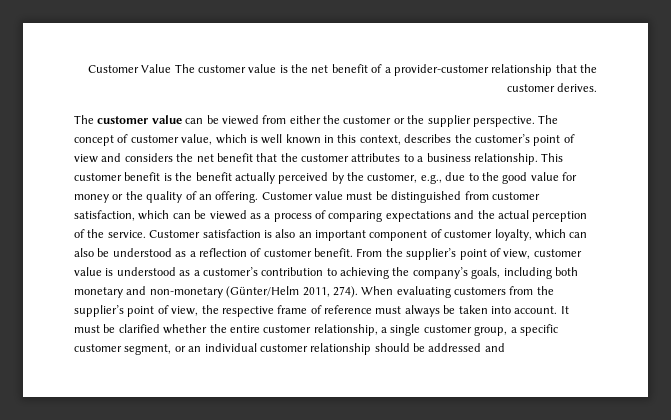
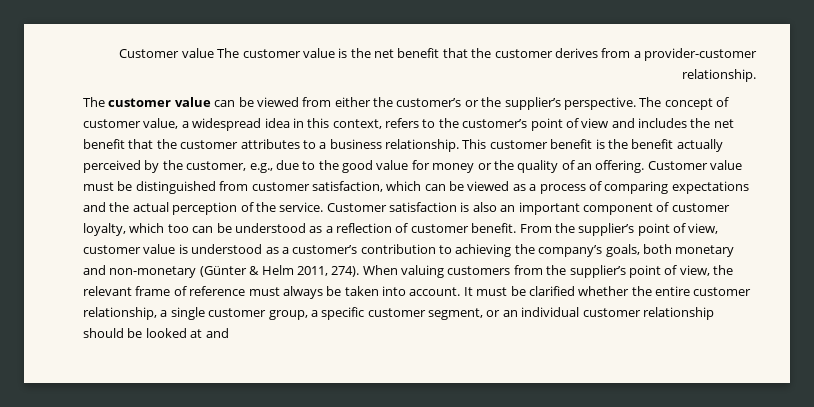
- Customer Value The customer value is the net benefit of a provider-customer relationship that the customer derives.
+ Customer value The customer value is the net benefit that the customer derives from a provider-customer relationship.
- The customer value can be viewed from either the customer or the supplier perspective.
+ The customer value can be viewed from either the customer’s or the supplier’s perspective.
- The concept of customer value, which is well known in this context, describes the customer’s point of view and considers the net benefit that the customer attributes to a business relationship.
+ The concept of customer value, a widespread idea in this context, refers to the customer’s point of view and includes the net benefit that the customer attributes to a business relationship.
- Customer satisfaction is also an important component of customer loyalty, which can also be understood as a reflection of customer benefit.
+ Customer satisfaction is also an important component of customer loyalty, which too can be understood as a reflection of customer benefit.
- From the supplier’s point of view, customer value is understood as a customer’s contribution to achieving the company’s goals, including both monetary and non-monetary (Günter/Helm 2011, 274).
+ From the supplier’s point of view, customer value is understood as a customer’s contribution to achieving the company’s goals, both monetary and non-monetary (Günter & Helm 2011, 274).
- When evaluating customers from the supplier’s point of view, the respective frame of reference must always be taken into account.
+ When valuing customers from the supplier’s point of view, the relevant frame of reference must always be taken into account.
- It must be clarified whether the entire customer relationship, a single customer group, a specific customer segment, or an individual customer relationship should be addressed and
+ It must be clarified whether the entire customer relationship, a single customer group, a specific customer segment, or an individual customer relationship should be looked at and

